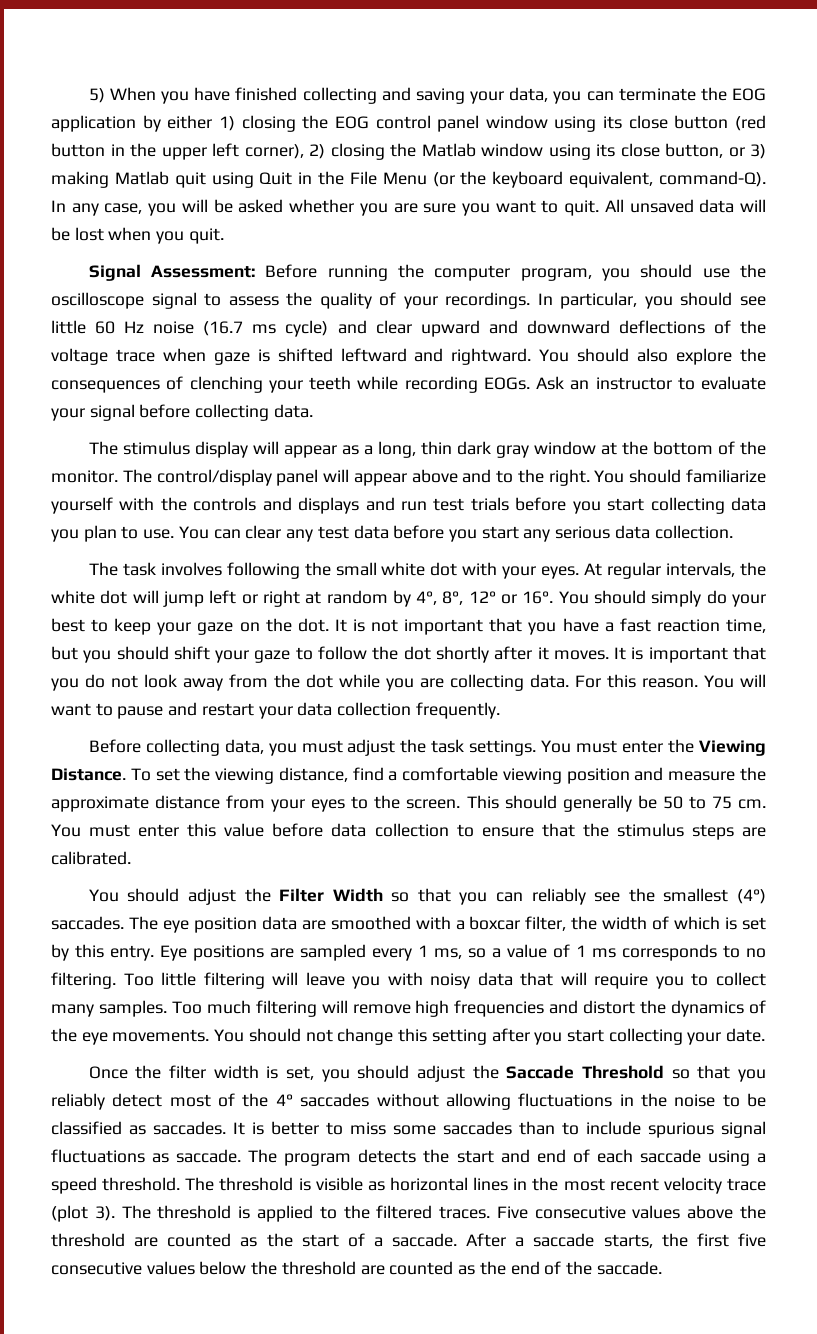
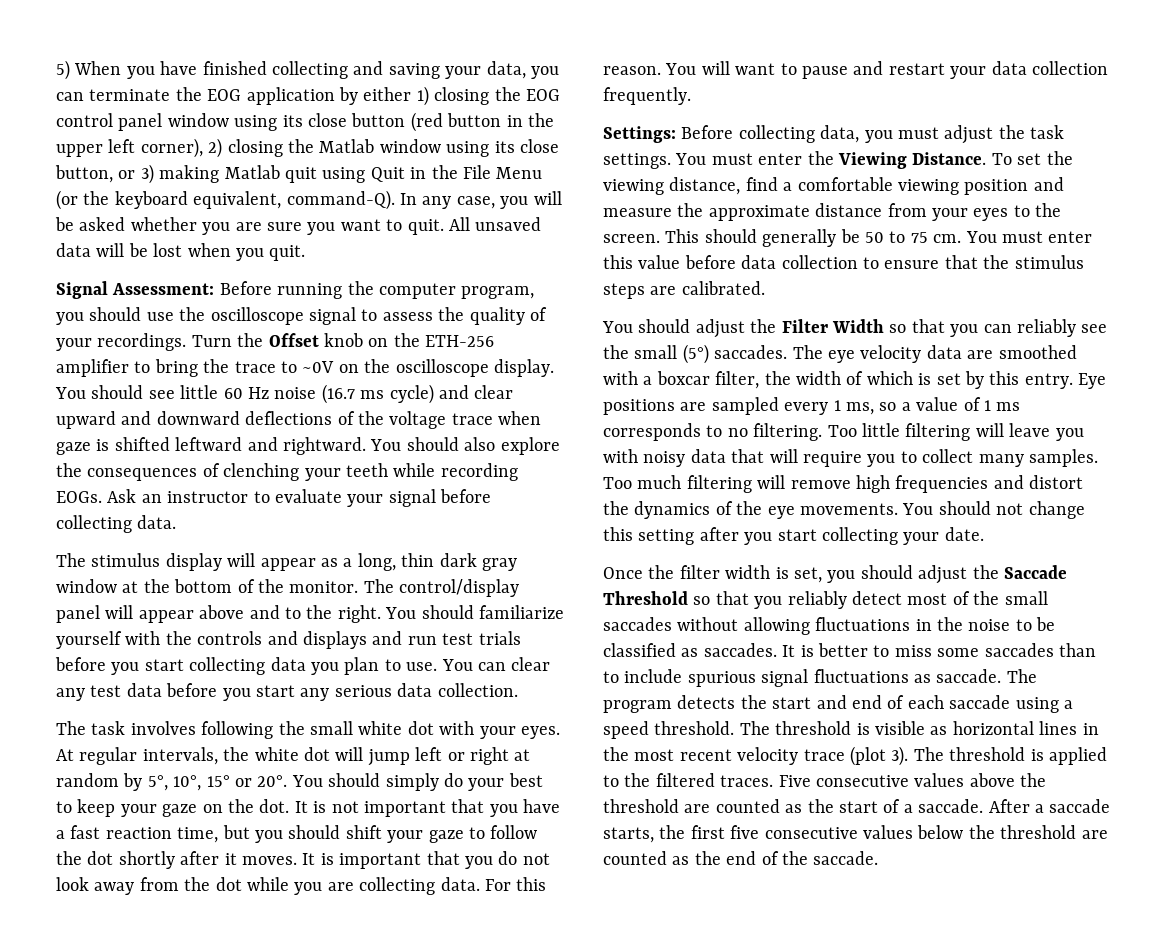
- In particular, you should see little 60 Hz noise (16.7 ms cycle) and clear upward and downward deflections of the voltage trace when gaze is shifted leftward and rightward.
+ Turn the Offset knob on the ETH-256 amplifier to bring the trace to ~0V on the oscilloscope display. You should see little 60 Hz noise (16.7 ms cycle) and clear upward and downward deflections of the voltage trace when gaze is shifted leftward and rightward.
- At regular intervals, the white dot will jump left or right at random by 4°, 8°, 12° or 16°.
+ At regular intervals, the white dot will jump left or right at random by 5°, 10°, 15° or 20°.
- Before collecting data, you must adjust the task settings.
+ Settings: Before collecting data, you must adjust the task settings.
- You should adjust the Filter Width so that you can reliably see the smallest (4°) saccades.
+ You should adjust the Filter Width so that you can reliably see the small (5°) saccades.
- The eye position data are smoothed with a boxcar filter, the width of which is set by this entry.
+ The eye velocity data are smoothed with a boxcar filter, the width of which is set by this entry.
- Once the filter width is set, you should adjust the Saccade Threshold so that you reliably detect most of the 4° saccades without allowing fluctuations in the noise to be classified as saccades.
+ Once the filter width is set, you should adjust the Saccade Threshold so that you reliably detect most of the small saccades without allowing fluctuations in the noise to be classified as saccades.

